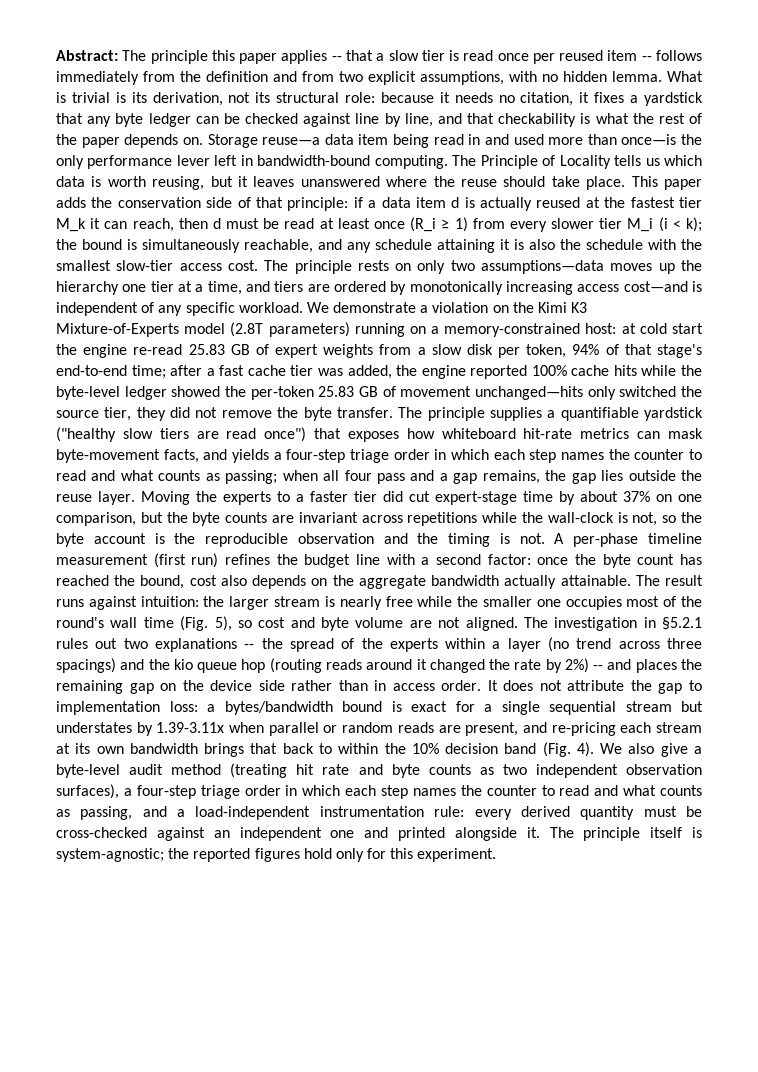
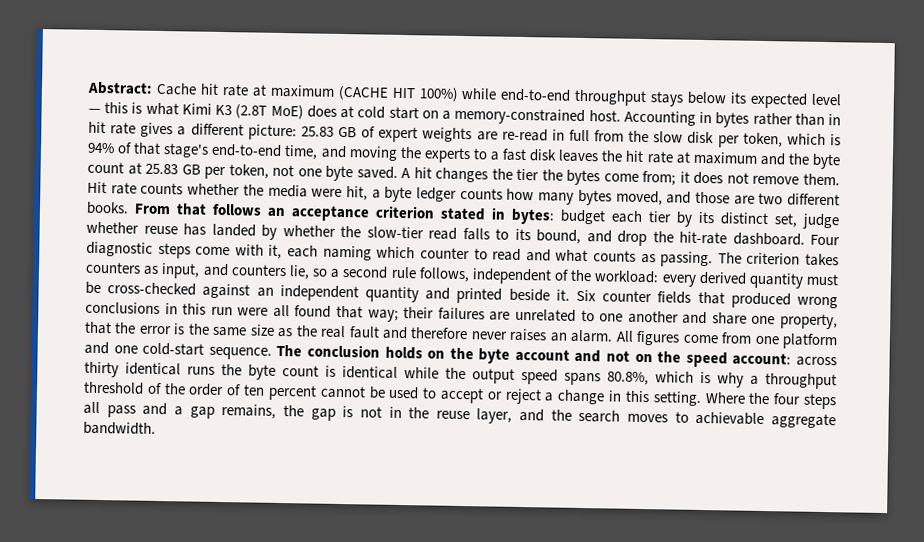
- Abstract: The principle this paper applies -- that a slow tier is read once per reused item -- follows immediately from the definition and from two explicit assumptions, with no hidden lemma. What is trivial is its derivation, not its structural role: because it needs no citation, it fixes a yardstick that any byte ledger can be checked against line by line, and that checkability is what the rest of the paper depends on. Storage reuse—a data item being read in and used more than once—is the only performance lever left in bandwidth-bound computing. The Principle of Locality tells us which data is worth reusing, but it leaves unanswered where the reuse should take place. This paper adds the conservation side of that principle: if a data item d is actually reused at the fastest tier M_k it can reach, then d must be read at least once (R_i ≥ 1) from every slower tier M_i (i < k); the bound is simultaneously reachable, and any schedule attaining it is also the schedule with the smallest slow-tier access cost. The principle rests on only two assumptions—data moves up the hierarchy one tier at a time, and tiers are ordered by monotonically increasing access cost—and is independent of any specific workload. We demonstrate a violation on the Kimi K3 Mixture-of-Experts model (2.8T parameters) running on a memory-constrained host: at cold start the engine re-read 25.83 GB of expert weights from a slow disk per token, 94% of that stage's end-to-end time; after a fast cache tier was added, the engine reported 100% cache hits while the byte-level ledger showed the per-token 25.83 GB of movement unchanged—hits only switched the source tier, they did not remove the byte transfer. The principle supplies a quantifiable yardstick ("healthy slow tiers are read once") that exposes how whiteboard hit-rate metrics can mask byte-movement facts, and yields a four-step triage order in which each step names the counter to read and what counts as passing; when all four pass and a gap remains, the gap lies outside the reuse layer. Moving the experts to a faster tier did cut expert-stage time by about 37% on one comparison, but the byte counts are invariant across repetitions while the wall-clock is not, so the byte account is the reproducible observation and the timing is not. A per-phase timeline measurement (first run) refines the budget line with a second factor: once the byte count has reached the bound, cost also depends on the aggregate bandwidth actually attainable. The result runs against intuition: the larger stream is nearly free while the smaller one occupies most of the round's wall time (Fig. 5), so cost and byte volume are not aligned. The investigation in §5.2.1 rules out two explanations -- the spread of the experts within a layer (no trend across three spacings) and the kio queue hop (routing reads around it changed the rate by 2%) -- and places the remaining gap on the device side rather than in access order. It does not attribute the gap to implementation loss: a bytes/bandwidth bound is exact for a single sequential stream but understates by 1.39-3.11x when parallel or random reads are present, and re-pricing each stream at its own bandwidth brings that back to within the 10% decision band (Fig. 4). We also give a byte-level audit method (treating hit rate and byte counts as two independent observation surfaces), a four-step triage order in which each step names the counter to read and what counts as passing, and a load-independent instrumentation rule: every derived quantity must be cross-checked against an independent one and printed alongside it. The principle itself is system-agnostic; the reported figures hold only for this experiment.
+ Abstract: Cache hit rate at maximum (CACHE HIT 100%) while end-to-end throughput stays below its expected level — this is what Kimi K3 (2.8T MoE) does at cold start on a memory-constrained host. Accounting in bytes rather than in hit rate gives a different picture: 25.83 GB of expert weights are re-read in full from the slow disk per token, which is 94% of that stage's end-to-end time, and moving the experts to a fast disk leaves the hit rate at maximum and the byte count at 25.83 GB per token, not one byte saved. A hit changes the tier the bytes come from; it does not remove them. Hit rate counts whether the media were hit, a byte ledger counts how many bytes moved, and those are two different books. From that follows an acceptance criterion stated in bytes: budget each tier by its distinct set, judge whether reuse has landed by whether the slow-tier read falls to its bound, and drop the hit-rate dashboard. Four diagnostic steps come with it, each naming which counter to read and what counts as passing. The criterion takes counters as input, and counters lie, so a second rule follows, independent of the workload: every derived quantity must be cross-checked against an independent quantity and printed beside it. Six counter fields that produced wrong conclusions in this run were all found that way; their failures are unrelated to one another and share one property, that the error is the same size as the real fault and therefore never raises an alarm. All figures come from one platform and one cold-start sequence. The conclusion holds on the byte account and not on the speed account: across thirty identical runs the byte count is identical while the output speed spans 80.8%, which is why a throughput threshold of the order of ten percent cannot be used to accept or reject a change in this setting. Where the four steps all pass and a gap remains, the gap is not in the reuse layer, and the search moves to achievable aggregate bandwidth.

